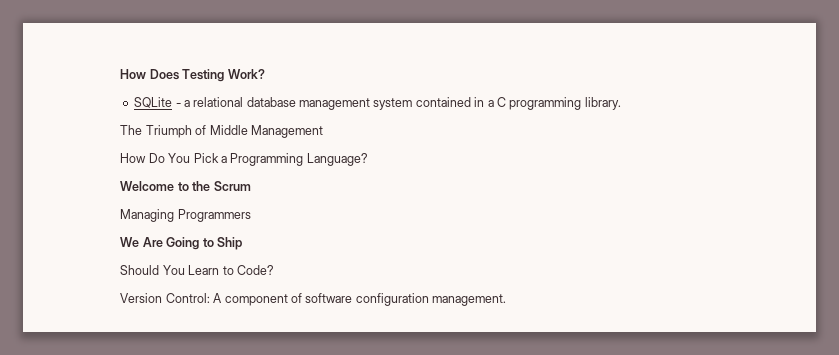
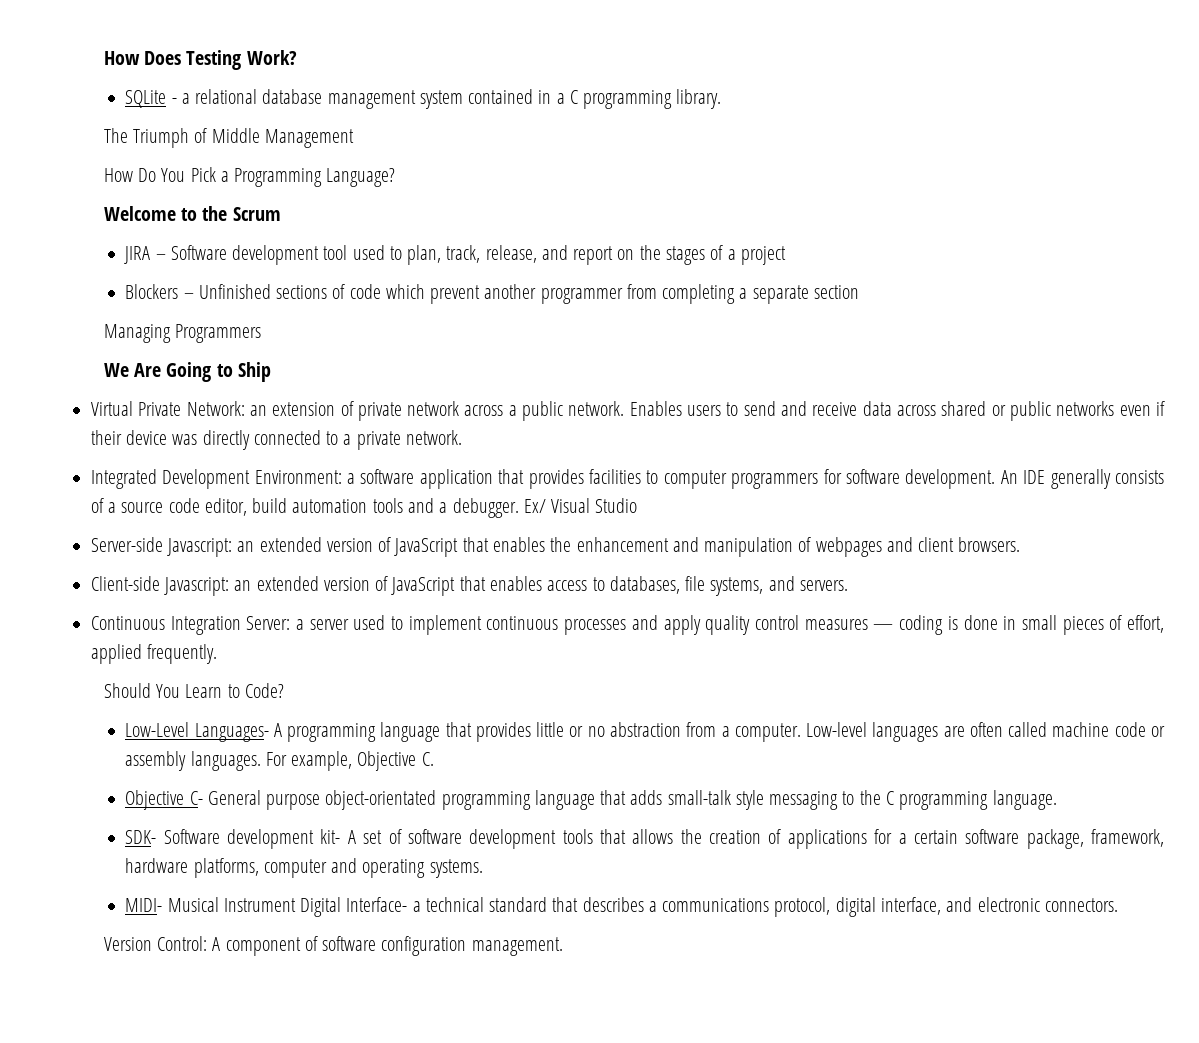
+ JIRA – Software development tool used to plan, track, release, and report on the stages of a project
+ Blockers – Unfinished sections of code which prevent another programmer from completing a separate section
+ Virtual Private Network: an extension of private network across a public network. Enables users to send and receive data across shared or public networks even if their device was directly connected to a private network.
+ Integrated Development Environment: a software application that provides facilities to computer programmers for software development. An IDE generally consists of a source code editor, build automation tools and a debugger. Ex/ Visual Studio
+ Server-side Javascript: an extended version of JavaScript that enables the enhancement and manipulation of webpages and client browsers.
+ Client-side Javascript: an extended version of JavaScript that enables access to databases, file systems, and servers.
+ Continuous Integration Server: a server used to implement continuous processes and apply quality control measures — coding is done in small pieces of effort, applied frequently.
+ Low-Level Languages- A programming language that provides little or no abstraction from a computer. Low-level languages are often called machine code or assembly languages. For example, Objective C.
+ Objective C- General purpose object-orientated programming language that adds small-talk style messaging to the C programming language.
+ SDK- Software development kit- A set of software development tools that allows the creation of applications for a certain software package, framework, hardware platforms, computer and operating systems.
+ MIDI- Musical Instrument Digital Interface- a technical standard that describes a communications protocol, digital interface, and electronic connectors.

